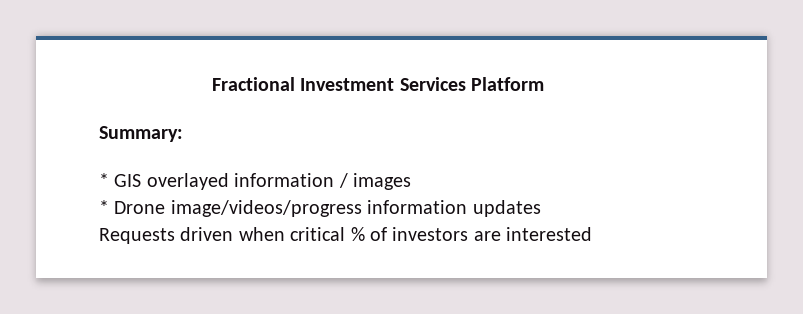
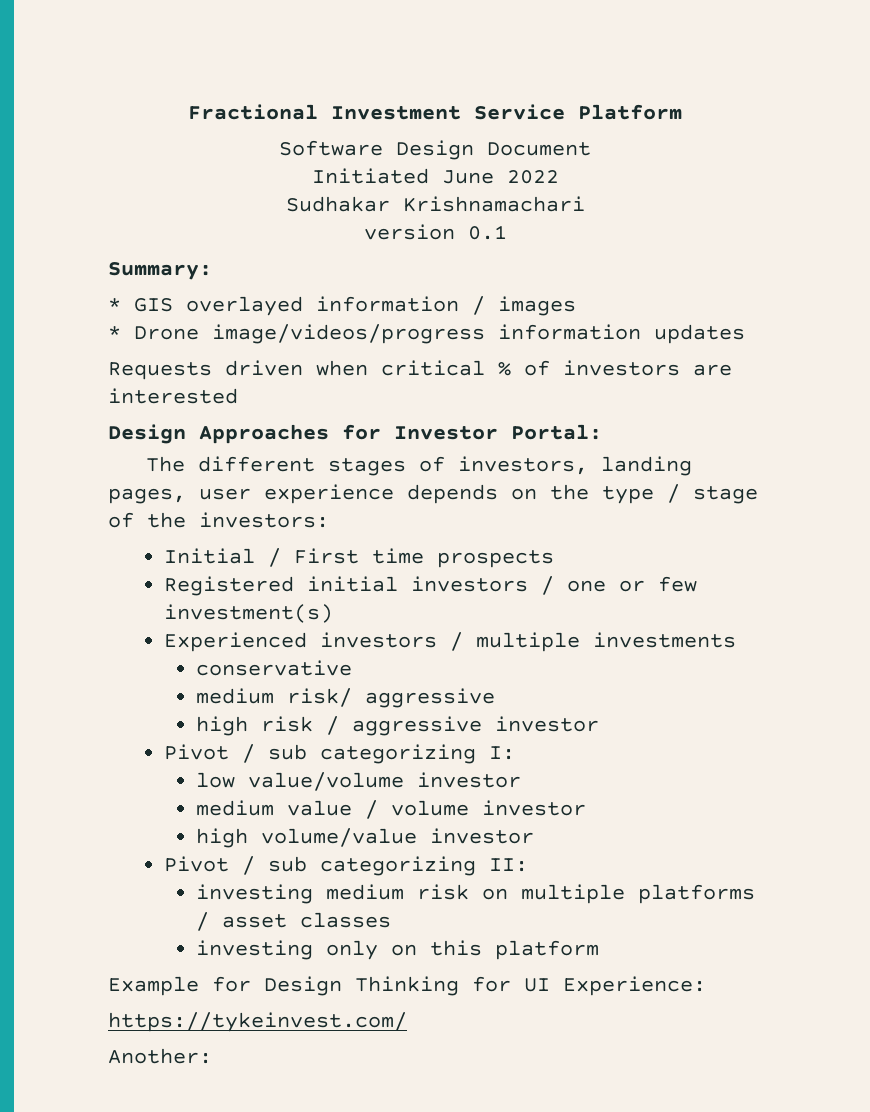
- Fractional Investment Services Platform
+ Fractional Investment Service Platform
+ Software Design Document
+ Initiated June 2022
+ Sudhakar Krishnamachari
+ version 0.1
+ Design Approaches for Investor Portal:
+ The different stages of investors, landing pages, user experience depends on the type / stage of the investors:
+ Initial / First time prospects
+ Registered initial investors / one or few investment(s)
+ Experienced investors / multiple investments
+ conservative
+ medium risk/ aggressive
+ high risk / aggressive investor
+ Pivot / sub categorizing I:
+ low value/volume investor
+ medium value / volume investor
+ high volume/value investor
+ Pivot / sub categorizing II:
+ investing medium risk on multiple platforms / asset classes
+ investing only on this platform
+ Example for Design Thinking for UI Experience:
+ https://tykeinvest.com/
+ Another:

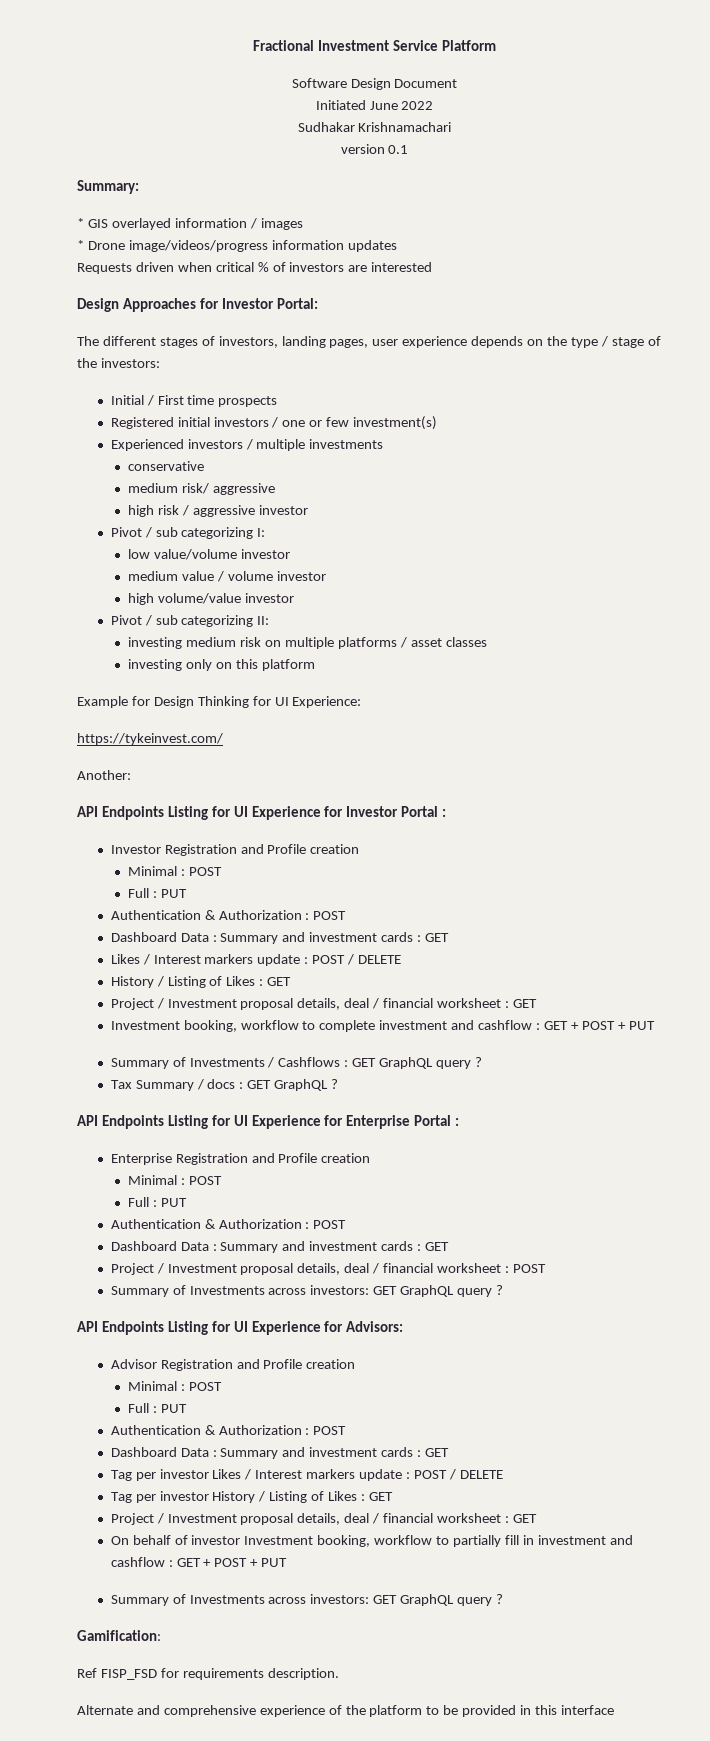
+ API Endpoints Listing for UI Experience for Investor Portal :
+ Investor Registration and Profile creation
+ Minimal : POST
+ Full : PUT
+ Authentication & Authorization : POST
+ Dashboard Data : Summary and investment cards : GET
+ Likes / Interest markers update : POST / DELETE
+ History / Listing of Likes : GET
+ Project / Investment proposal details, deal / financial worksheet : GET
+ Investment booking, workflow to complete investment and cashflow : GET + POST + PUT
+ Summary of Investments / Cashflows : GET GraphQL query ?
+ Tax Summary / docs : GET GraphQL ?
+ API Endpoints Listing for UI Experience for Enterprise Portal :
+ Enterprise Registration and Profile creation
+ Minimal : POST
+ Full : PUT
+ Authentication & Authorization : POST
+ Dashboard Data : Summary and investment cards : GET
+ Project / Investment proposal details, deal / financial worksheet : POST
+ Summary of Investments across investors: GET GraphQL query ?
+ API Endpoints Listing for UI Experience for Advisors:
+ Advisor Registration and Profile creation
+ Minimal : POST
+ Full : PUT
+ Authentication & Authorization : POST
+ Dashboard Data : Summary and investment cards : GET
+ Tag per investor Likes / Interest markers update : POST / DELETE
+ Tag per investor History / Listing of Likes : GET
+ Project / Investment proposal details, deal / financial worksheet : GET
+ On behalf of investor Investment booking, workflow to partially fill in investment and cashflow : GET + POST + PUT
+ Summary of Investments across investors: GET GraphQL query ?
+ Gamification:
+ Ref FISP_FSD for requirements description.
+ Alternate and comprehensive experience of the platform to be provided in this interface

